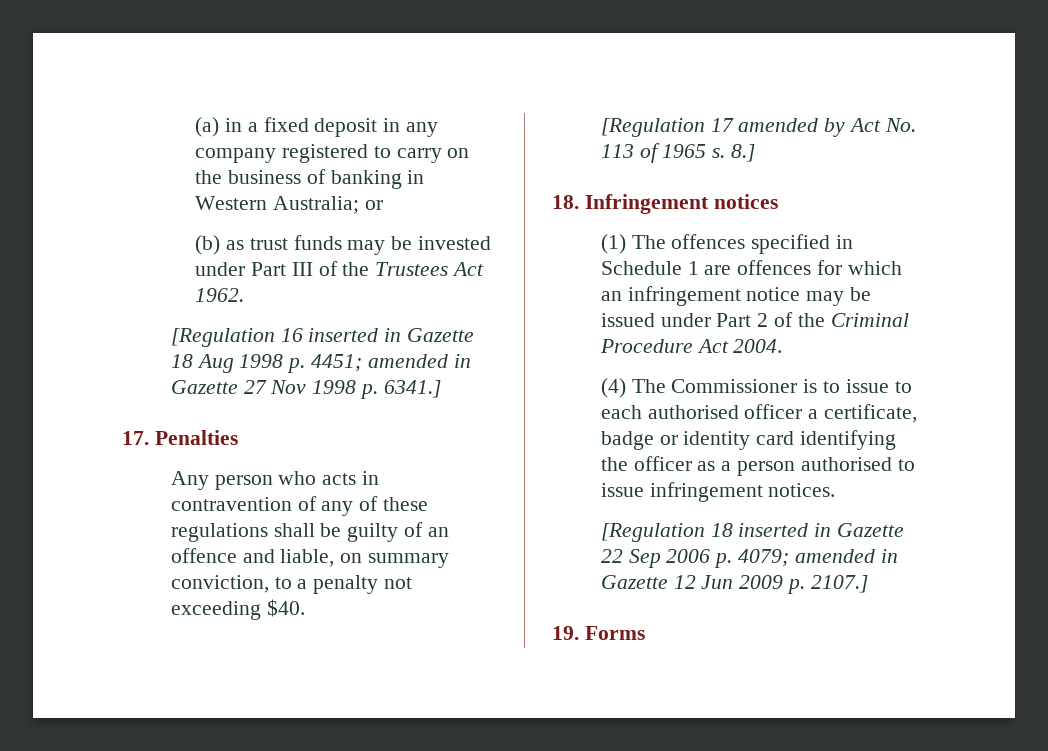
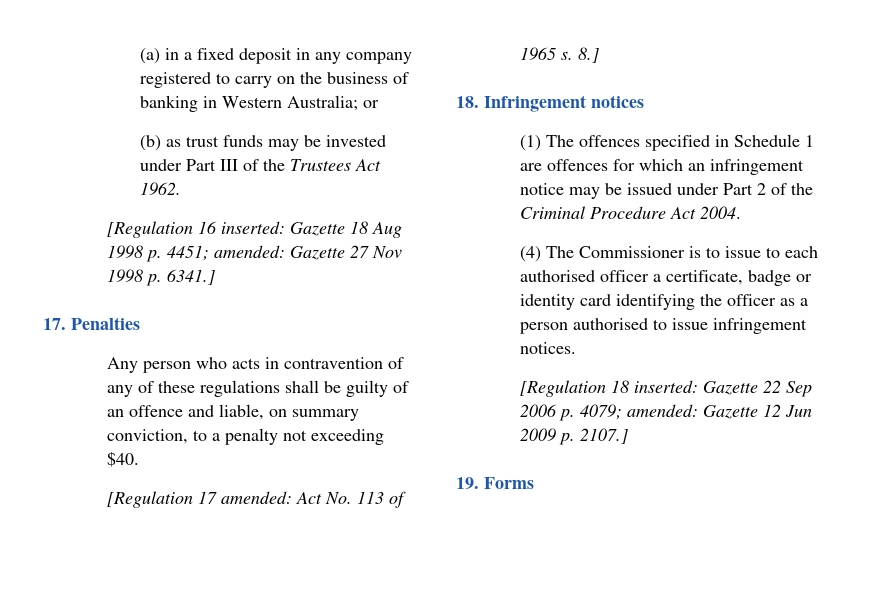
- [Regulation 16 inserted in Gazette 18 Aug 1998 p. 4451; amended in Gazette 27 Nov 1998 p. 6341.]
+ [Regulation 16 inserted: Gazette 18 Aug 1998 p. 4451; amended: Gazette 27 Nov 1998 p. 6341.]
- [Regulation 17 amended by Act No. 113 of 1965 s.
+ [Regulation 17 amended: Act No. 113 of 1965 s.
- [Regulation 18 inserted in Gazette 22 Sep 2006 p. 4079; amended in Gazette 12 Jun 2009 p. 2107.]
+ [Regulation 18 inserted: Gazette 22 Sep 2006 p. 4079; amended: Gazette 12 Jun 2009 p. 2107.]

